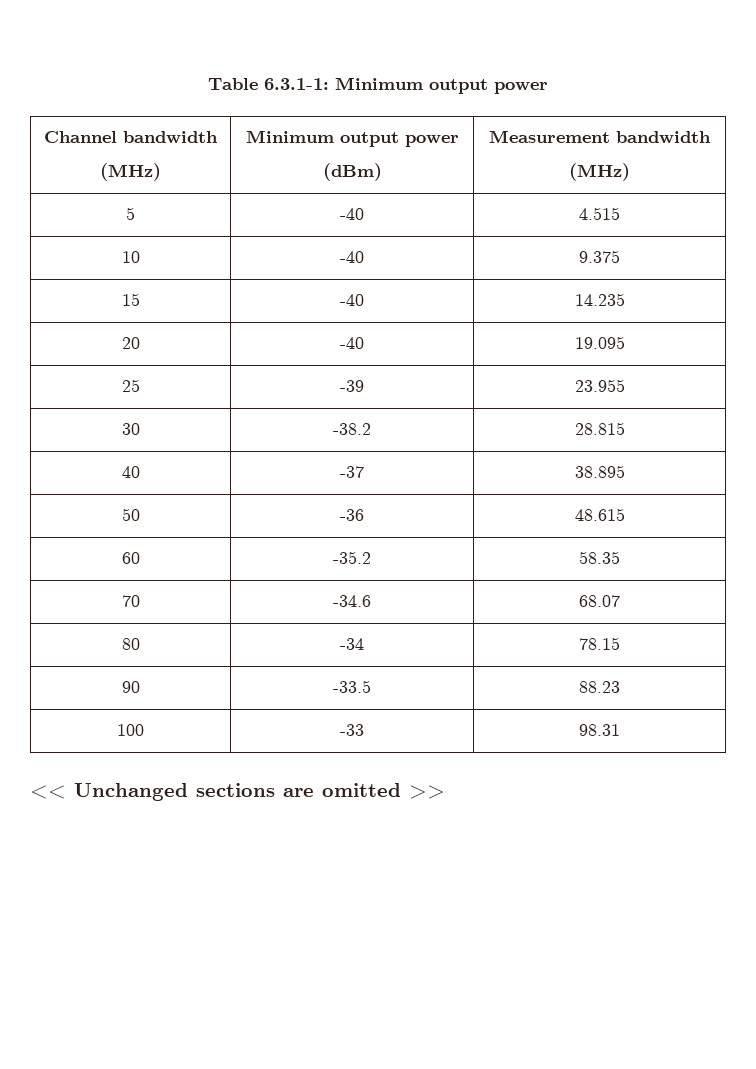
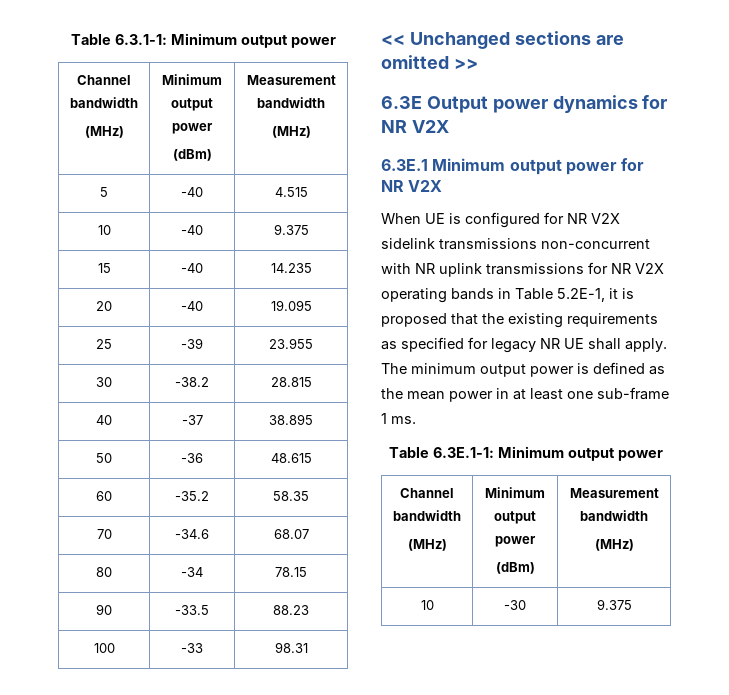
+ 6.3E Output power dynamics for NR V2X
+ 6.3E.1 Minimum output power for NR V2X
+ When UE is configured for NR V2X sidelink transmissions non-concurrent with NR uplink transmissions for NR V2X operating bands in Table 5.2E-1, it is proposed that the existing requirements as specified for legacy NR UE shall apply. The minimum output power is defined as the mean power in at least one sub-frame 1 ms.
+ Table 6.3E.1-1: Minimum output power
+ Channel bandwidth
+ (MHz) | Minimum output power
+ (dBm) | Measurement bandwidth
+ (MHz)
+ 10 | -30 | 9.375

